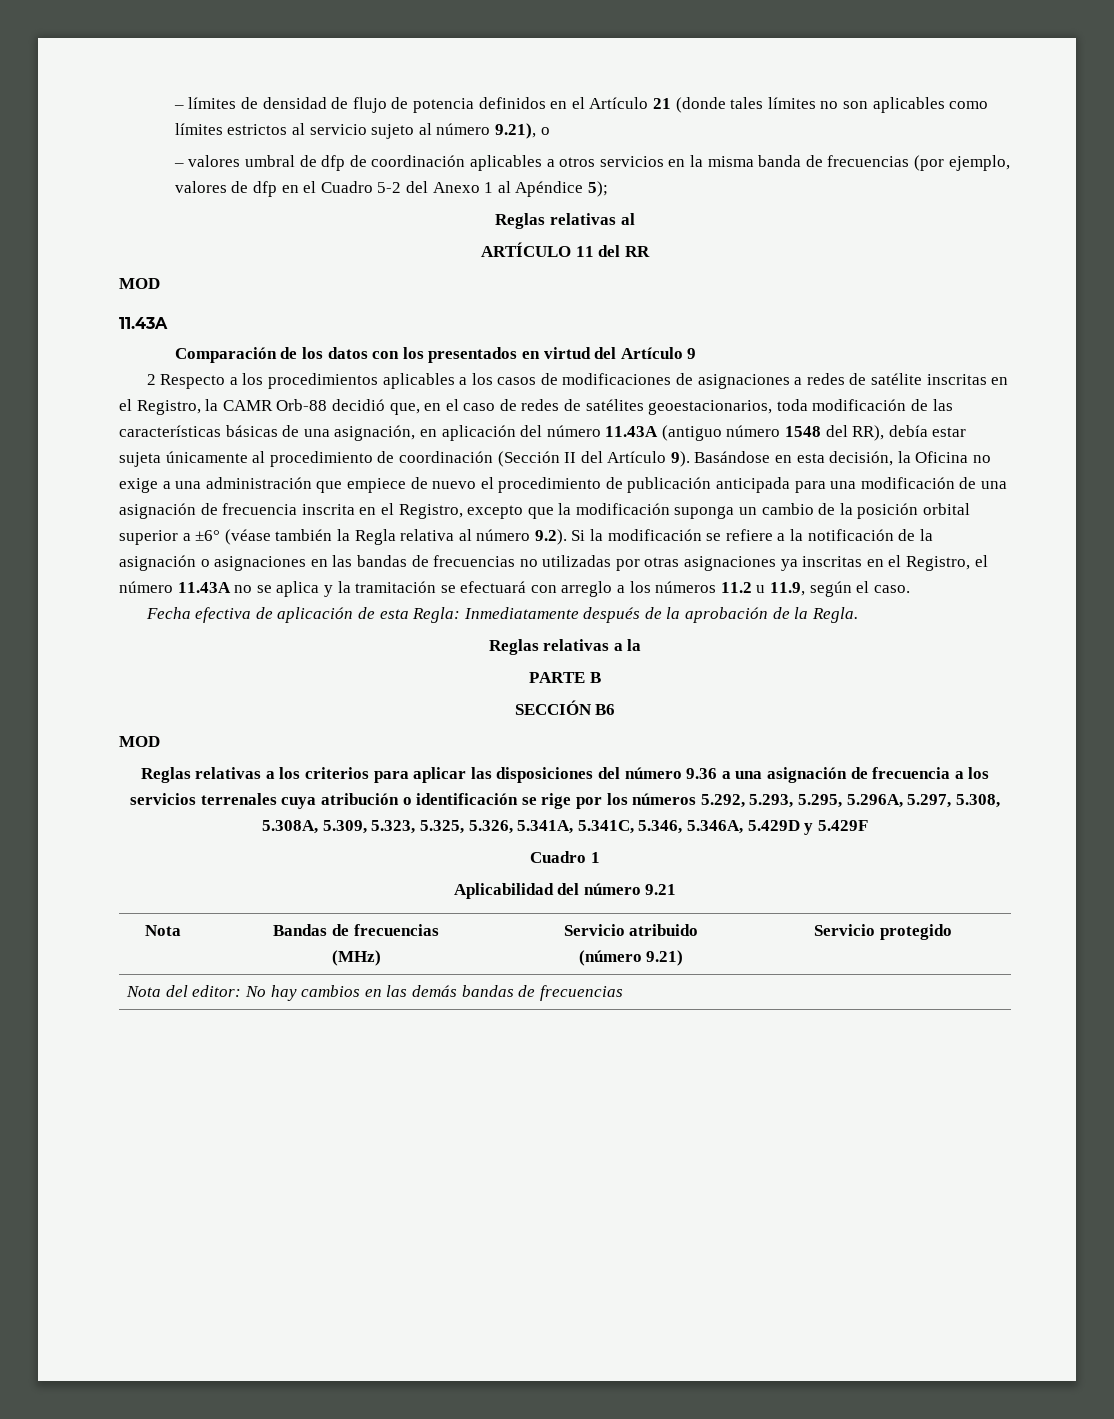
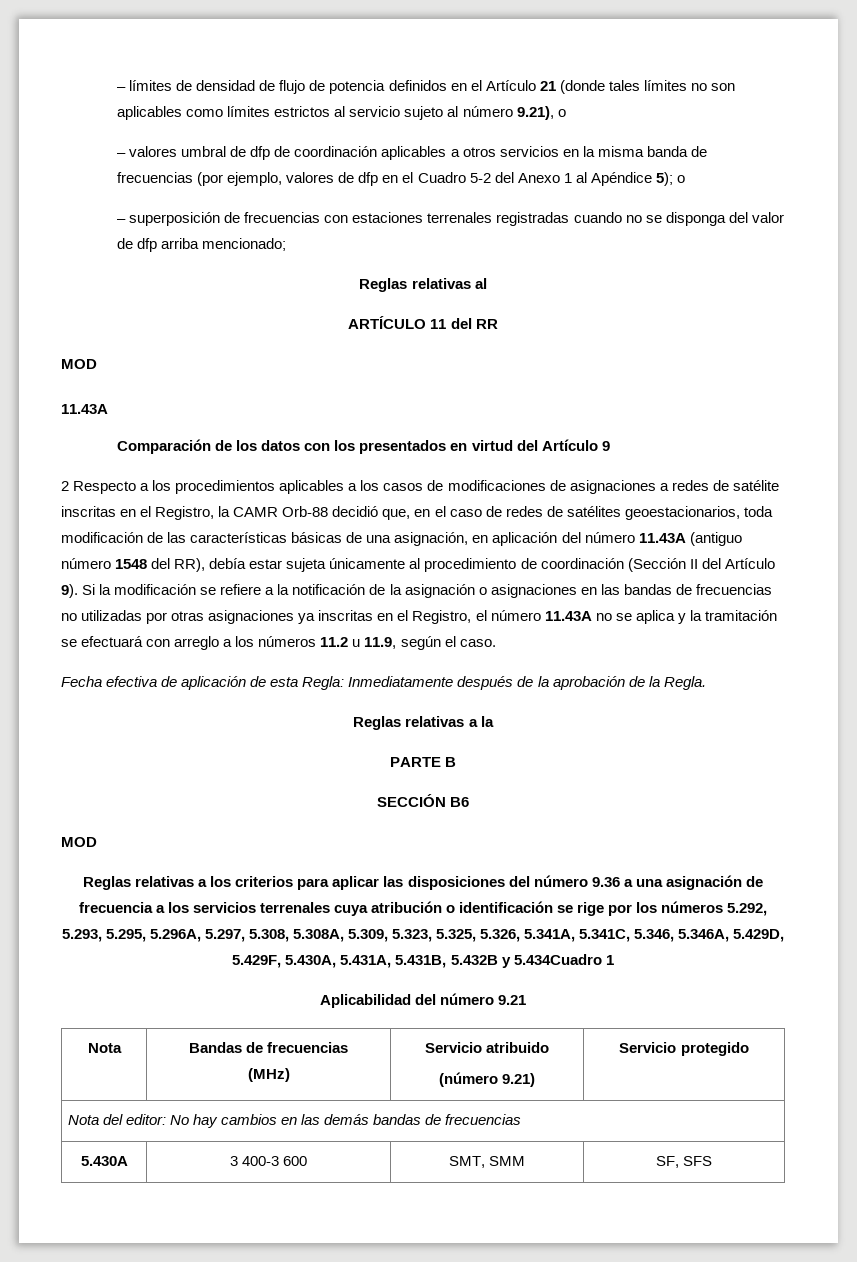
- – valores umbral de dfp de coordinación aplicables a otros servicios en la misma banda de frecuencias (por ejemplo, valores de dfp en el Cuadro 5-2 del Anexo 1 al Apéndice 5);
+ – valores umbral de dfp de coordinación aplicables a otros servicios en la misma banda de frecuencias (por ejemplo, valores de dfp en el Cuadro 5-2 del Anexo 1 al Apéndice 5); o
+ – superposición de frecuencias con estaciones terrenales registradas cuando no se disponga del valor de dfp arriba mencionado;
- Basándose en esta decisión, la Oficina no exige a una administración que empiece de nuevo el procedimiento de publicación anticipada para una modificación de una asignación de frecuencia inscrita en el Registro, excepto que la modificación suponga un cambio de la posición orbital superior a ±6° (véase también la Regla relativa al número 9.2). Si la modificación se refiere a la notificación de la asignación o asignaciones en las bandas de frecuencias no utilizadas por otras asignaciones ya inscritas en el Registro, el número 11.43A no se aplica y la tramitación se efectuará con arreglo a los números 11.2 u 11.9, según el caso.
+ Si la modificación se refiere a la notificación de la asignación o asignaciones en las bandas de frecuencias no utilizadas por otras asignaciones ya inscritas en el Registro, el número 11.43A no se aplica y la tramitación se efectuará con arreglo a los números 11.2 u 11.9, según el caso.
- Reglas relativas a los criterios para aplicar las disposiciones del número 9.36 a una asignación de frecuencia a los servicios terrenales cuya atribución o identificación se rige por los números 5.292, 5.293, 5.295, 5.296A, 5.297, 5.308, 5.308A, 5.309, 5.323, 5.325, 5.326, 5.341A, 5.341C, 5.346, 5.346A, 5.429D y 5.429F
- Cuadro 1
+ Reglas relativas a los criterios para aplicar las disposiciones del número 9.36 a una asignación de frecuencia a los servicios terrenales cuya atribución o identificación se rige por los números 5.292, 5.293, 5.295, 5.296A, 5.297, 5.308, 5.308A, 5.309, 5.323, 5.325, 5.326, 5.341A, 5.341C, 5.346, 5.346A, 5.429D, 5.429F, 5.430A, 5.431A, 5.431B, 5.432B y 5.434Cuadro 1
+ 5.430A | 3 400-3 600 | SMT, SMM | SF, SFS

